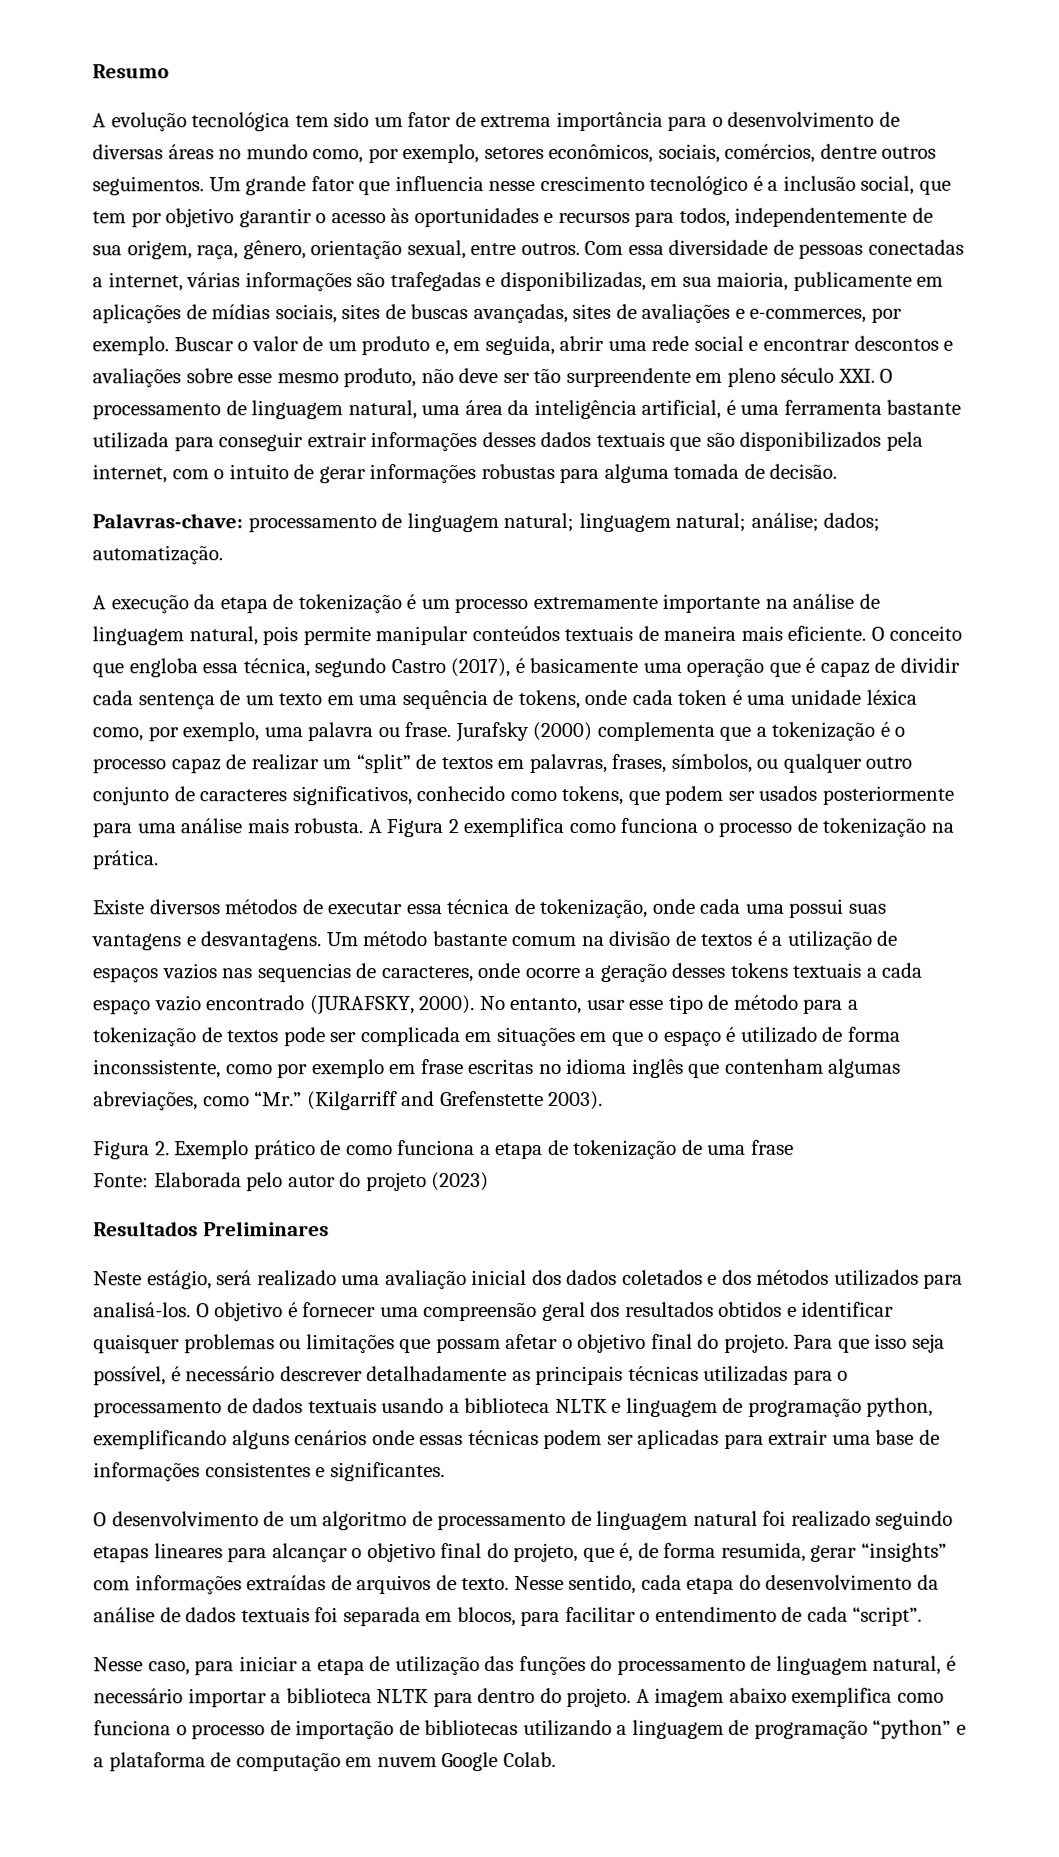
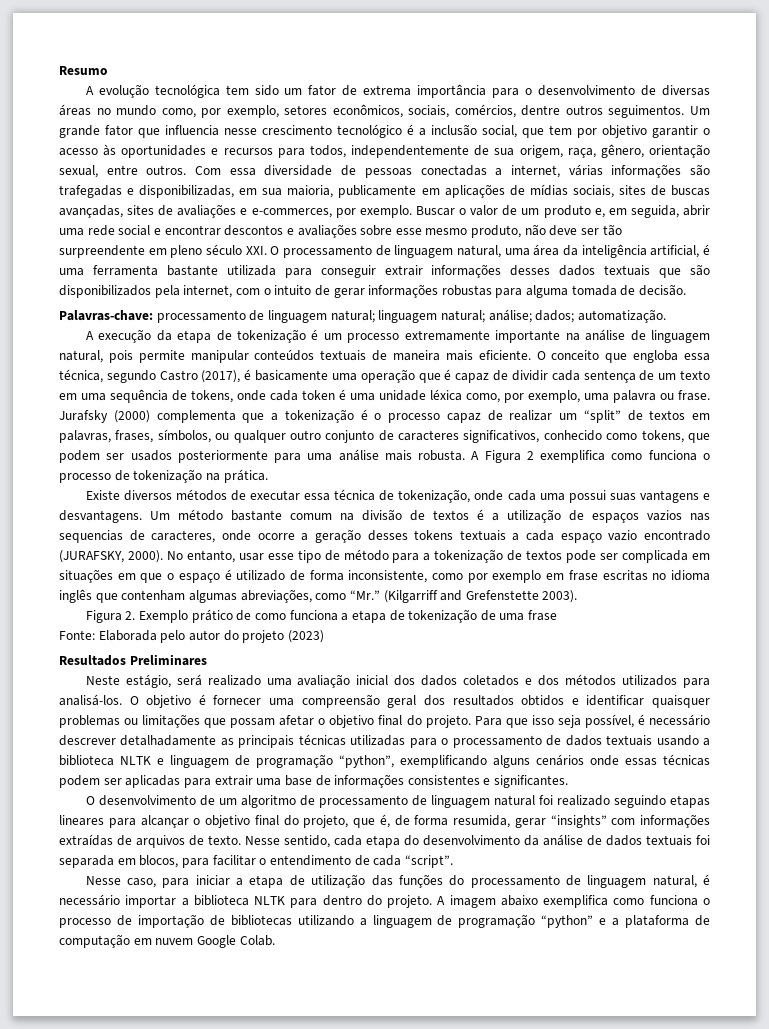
- No entanto, usar esse tipo de método para a tokenização de textos pode ser complicada em situações em que o espaço é utilizado de forma inconssistente, como por exemplo em frase escritas no idioma inglês que contenham algumas abreviações, como “Mr.” (Kilgarriff and Grefenstette 2003).
+ No entanto, usar esse tipo de método para a tokenização de textos pode ser complicada em situações em que o espaço é utilizado de forma inconsistente, como por exemplo em frase escritas no idioma inglês que contenham algumas abreviações, como “Mr.” (Kilgarriff and Grefenstette 2003).
- Para que isso seja possível, é necessário descrever detalhadamente as principais técnicas utilizadas para o processamento de dados textuais usando a biblioteca NLTK e linguagem de programação python, exemplificando alguns cenários onde essas técnicas podem ser aplicadas para extrair uma base de informações consistentes e significantes.
+ Para que isso seja possível, é necessário descrever detalhadamente as principais técnicas utilizadas para o processamento de dados textuais usando a biblioteca NLTK e linguagem de programação “python”, exemplificando alguns cenários onde essas técnicas podem ser aplicadas para extrair uma base de informações consistentes e significantes.

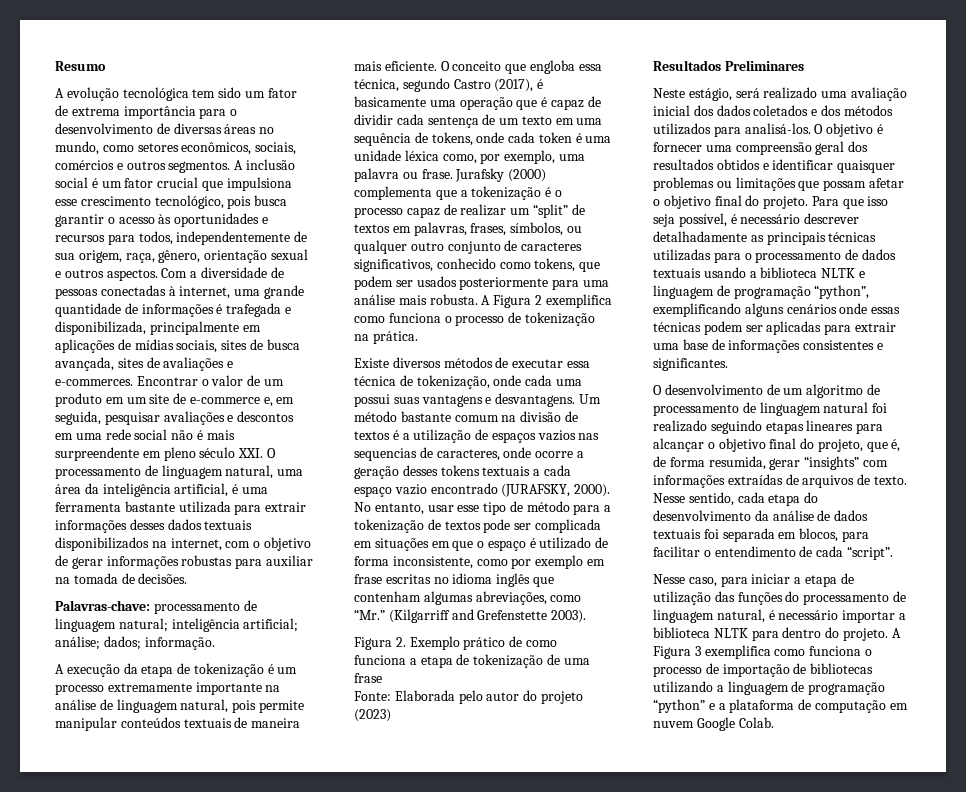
- A evolução tecnológica tem sido um fator de extrema importância para o desenvolvimento de diversas áreas no mundo como, por exemplo, setores econômicos, sociais, comércios, dentre outros seguimentos. Um grande fator que influencia nesse crescimento tecnológico é a inclusão social, que tem por objetivo garantir o acesso às oportunidades e recursos para todos, independentemente de sua origem, raça, gênero, orientação sexual, entre outros. Com essa diversidade de pessoas conectadas a internet, várias informações são trafegadas e disponibilizadas, em sua maioria, publicamente em aplicações de mídias sociais, sites de buscas avançadas, sites de avaliações e e-commerces, por exemplo. Buscar o valor de um produto e, em seguida, abrir uma rede social e encontrar descontos e avaliações sobre esse mesmo produto, não deve ser tão surpreendente em pleno século XXI. O processamento de linguagem natural, uma área da inteligência artificial, é uma ferramenta bastante utilizada para conseguir extrair informações desses dados textuais que são disponibilizados pela internet, com o intuito de gerar informações robustas para alguma tomada de decisão.
+ A evolução tecnológica tem sido um fator de extrema importância para o desenvolvimento de diversas áreas no mundo, como setores econômicos, sociais, comércios e outros segmentos. A inclusão social é um fator crucial que impulsiona esse crescimento tecnológico, pois busca garantir o acesso às oportunidades e recursos para todos, independentemente de sua origem, raça, gênero, orientação sexual e outros aspectos. Com a diversidade de pessoas conectadas à internet, uma grande quantidade de informações é trafegada e disponibilizada, principalmente em aplicações de mídias sociais, sites de busca avançada, sites de avaliações e e-commerces. Encontrar o valor de um produto em um site de e-commerce e, em seguida, pesquisar avaliações e descontos em uma rede social não é mais surpreendente em pleno século XXI. O processamento de linguagem natural, uma área da inteligência artificial, é uma ferramenta bastante utilizada para extrair informações desses dados textuais disponibilizados na internet, com o objetivo de gerar informações robustas para auxiliar na tomada de decisões.
- Palavras-chave: processamento de linguagem natural; linguagem natural; análise; dados; automatização.
+ Palavras-chave: processamento de linguagem natural; inteligência artificial; análise; dados; informação.
- A imagem abaixo exemplifica como funciona o processo de importação de bibliotecas utilizando a linguagem de programação “python” e a plataforma de computação em nuvem Google Colab.
+ A Figura 3 exemplifica como funciona o processo de importação de bibliotecas utilizando a linguagem de programação “python” e a plataforma de computação em nuvem Google Colab.

